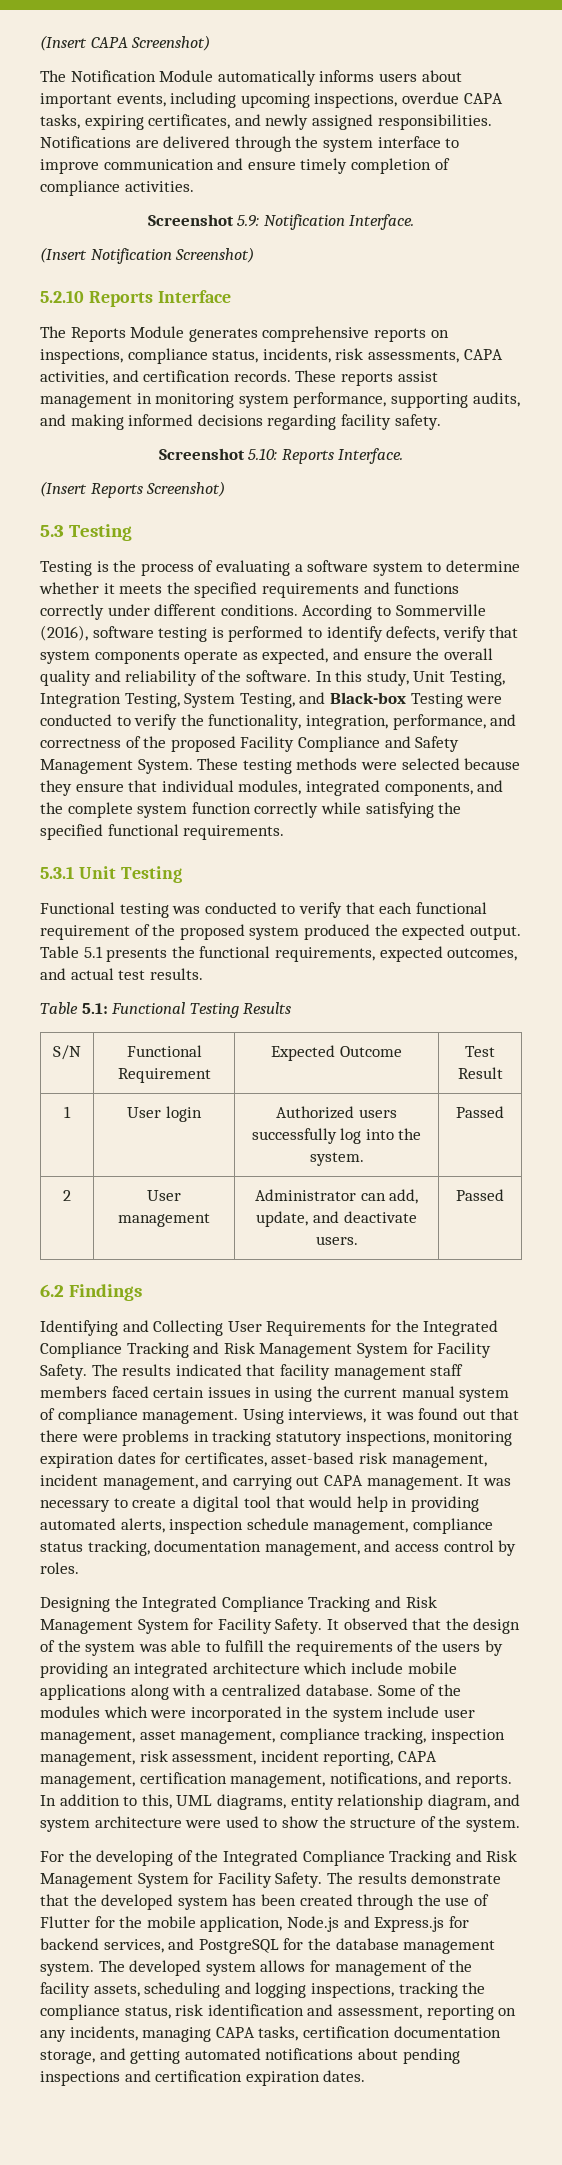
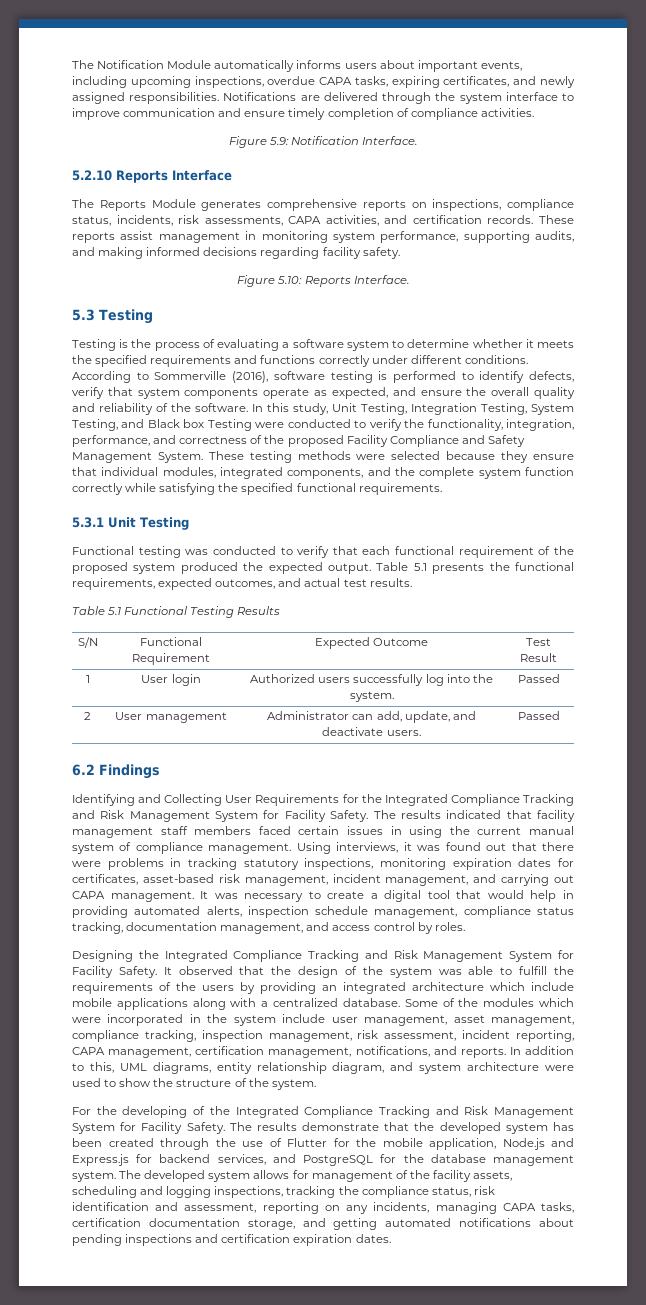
- (Insert CAPA Screenshot)
- Screenshot 5.9: Notification Interface.
+ Figure 5.9: Notification Interface.
- (Insert Notification Screenshot)
- Screenshot 5.10: Reports Interface.
+ Figure 5.10: Reports Interface.
- (Insert Reports Screenshot)
- In this study, Unit Testing, Integration Testing, System Testing, and Black-box Testing were conducted to verify the functionality, integration, performance, and correctness of the proposed Facility Compliance and Safety Management System.
+ In this study, Unit Testing, Integration Testing, System Testing, and Black box Testing were conducted to verify the functionality, integration, performance, and correctness of the proposed Facility Compliance and Safety Management System.
- Table 5.1: Functional Testing Results
+ Table 5.1 Functional Testing Results

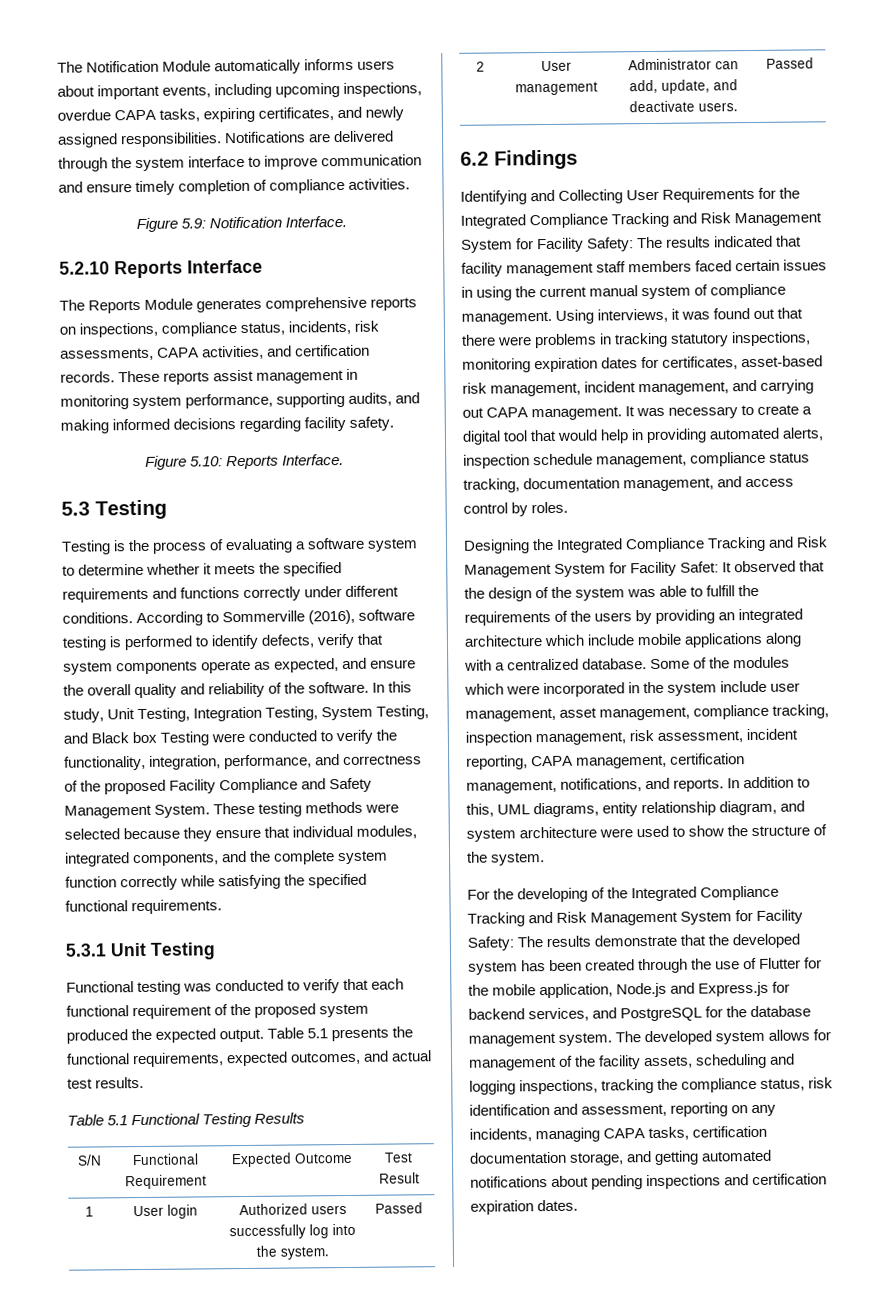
- Identifying and Collecting User Requirements for the Integrated Compliance Tracking and Risk Management System for Facility Safety. The results indicated that facility management staff members faced certain issues in using the current manual system of compliance management.
+ Identifying and Collecting User Requirements for the Integrated Compliance Tracking and Risk Management System for Facility Safety: The results indicated that facility management staff members faced certain issues in using the current manual system of compliance management.
- Designing the Integrated Compliance Tracking and Risk Management System for Facility Safety. It observed that the design of the system was able to fulfill the requirements of the users by providing an integrated architecture which include mobile applications along with a centralized database.
+ Designing the Integrated Compliance Tracking and Risk Management System for Facility Safet: It observed that the design of the system was able to fulfill the requirements of the users by providing an integrated architecture which include mobile applications along with a centralized database.
- For the developing of the Integrated Compliance Tracking and Risk Management System for Facility Safety. The results demonstrate that the developed system has been created through the use of Flutter for the mobile application, Node.js and Express.js for backend services, and PostgreSQL for the database management system.
+ For the developing of the Integrated Compliance Tracking and Risk Management System for Facility Safety: The results demonstrate that the developed system has been created through the use of Flutter for the mobile application, Node.js and Express.js for backend services, and PostgreSQL for the database management system.

